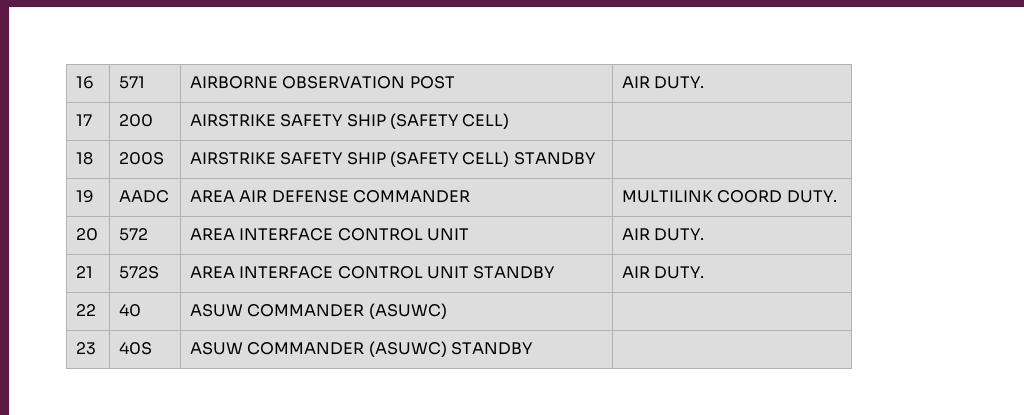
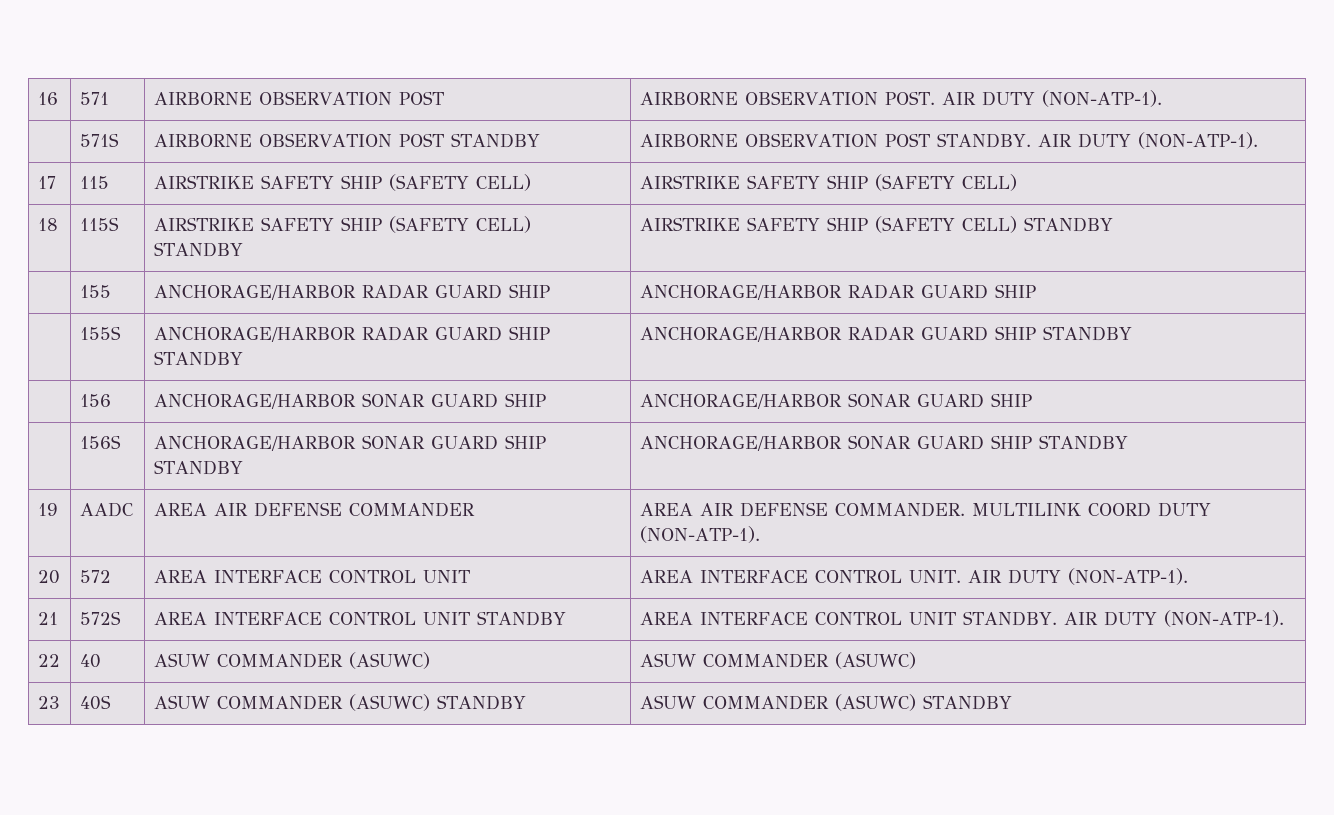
- 16 | 571 | AIRBORNE OBSERVATION POST | AIR DUTY.
+ 16 | 571 | AIRBORNE OBSERVATION POST | AIRBORNE OBSERVATION POST. AIR DUTY (NON-ATP-1).
+ | 571S | AIRBORNE OBSERVATION POST STANDBY | AIRBORNE OBSERVATION POST STANDBY. AIR DUTY (NON-ATP-1).
- 17 | 200 | AIRSTRIKE SAFETY SHIP (SAFETY CELL) |
+ 17 | 115 | AIRSTRIKE SAFETY SHIP (SAFETY CELL) | AIRSTRIKE SAFETY SHIP (SAFETY CELL)
- 18 | 200S | AIRSTRIKE SAFETY SHIP (SAFETY CELL) STANDBY |
+ 18 | 115S | AIRSTRIKE SAFETY SHIP (SAFETY CELL) STANDBY | AIRSTRIKE SAFETY SHIP (SAFETY CELL) STANDBY
+ | 155 | ANCHORAGE/HARBOR RADAR GUARD SHIP | ANCHORAGE/HARBOR RADAR GUARD SHIP
+ | 155S | ANCHORAGE/HARBOR RADAR GUARD SHIP STANDBY | ANCHORAGE/HARBOR RADAR GUARD SHIP STANDBY
+ | 156 | ANCHORAGE/HARBOR SONAR GUARD SHIP | ANCHORAGE/HARBOR SONAR GUARD SHIP
+ | 156S | ANCHORAGE/HARBOR SONAR GUARD SHIP STANDBY | ANCHORAGE/HARBOR SONAR GUARD SHIP STANDBY
- 19 | AADC | AREA AIR DEFENSE COMMANDER | MULTILINK COORD DUTY.
+ 19 | AADC | AREA AIR DEFENSE COMMANDER | AREA AIR DEFENSE COMMANDER. MULTILINK COORD DUTY (NON-ATP-1).
- 20 | 572 | AREA INTERFACE CONTROL UNIT | AIR DUTY.
+ 20 | 572 | AREA INTERFACE CONTROL UNIT | AREA INTERFACE CONTROL UNIT. AIR DUTY (NON-ATP-1).
- 21 | 572S | AREA INTERFACE CONTROL UNIT STANDBY | AIR DUTY.
+ 21 | 572S | AREA INTERFACE CONTROL UNIT STANDBY | AREA INTERFACE CONTROL UNIT STANDBY. AIR DUTY (NON-ATP-1).
- 22 | 40 | ASUW COMMANDER (ASUWC) |
+ 22 | 40 | ASUW COMMANDER (ASUWC) | ASUW COMMANDER (ASUWC)
- 23 | 40S | ASUW COMMANDER (ASUWC) STANDBY |
+ 23 | 40S | ASUW COMMANDER (ASUWC) STANDBY | ASUW COMMANDER (ASUWC) STANDBY

